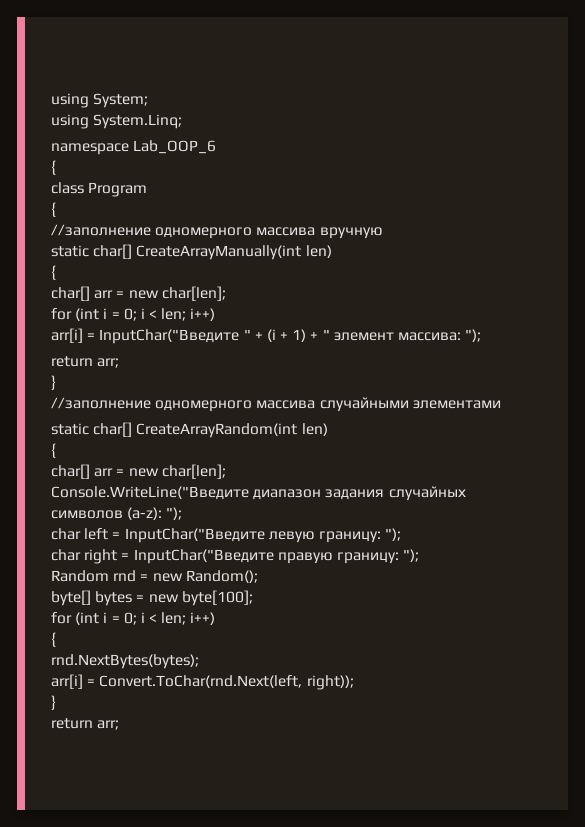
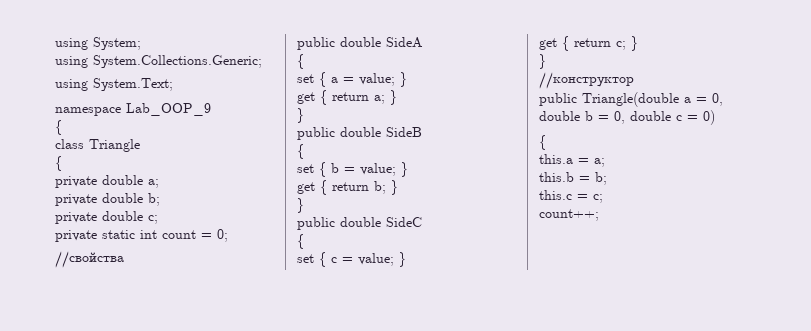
- using System.Linq;
+ using System.Collections.Generic;
+ using System.Text;
- namespace Lab_OOP_6
+ namespace Lab_OOP_9
- class Program
+ class Triangle
  {
- //заполнение одномерного массива вручную
- static char[] CreateArrayManually(int len)
+ private double a;
+ private double b;
+ private double c;
+ private static int count = 0;
+ //свойства
+ public double SideA
  {
- char[] arr = new char[len];
- for (int i = 0; i < len; i++)
- arr[i] = InputChar("Введите " + (i + 1) + " элемент массива: ");
- return arr;
+ set { a = value; }
+ get { return a; }
  }
- //заполнение одномерного массива случайными элементами
- static char[] CreateArrayRandom(int len)
+ public double SideB
  {
- char[] arr = new char[len];
- Console.WriteLine("Введите диапазон задания случайных символов (a-z): ");
- char left = InputChar("Введите левую границу: ");
- char right = InputChar("Введите правую границу: ");
- Random rnd = new Random();
- byte[] bytes = new byte[100];
- for (int i = 0; i < len; i++)
+ set { b = value; }
+ get { return b; }
+ }
+ public double SideC
  {
- rnd.NextBytes(bytes);
- arr[i] = Convert.ToChar(rnd.Next(left, right));
+ set { c = value; }
+ get { return c; }
  }
- return arr;
+ //конструктор
+ public Triangle(double a = 0, double b = 0, double c = 0)
+ {
+ this.a = a;
+ this.b = b;
+ this.c = c;
+ count++;

